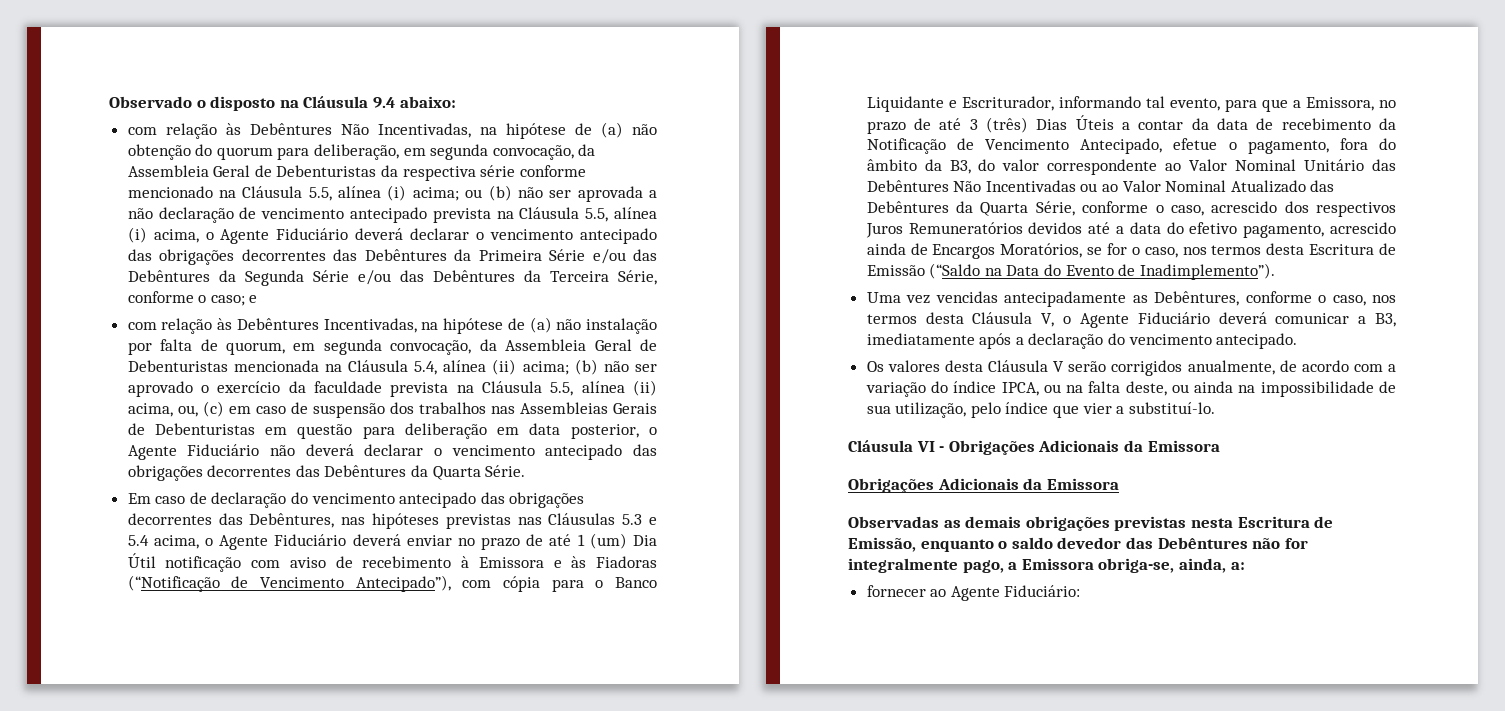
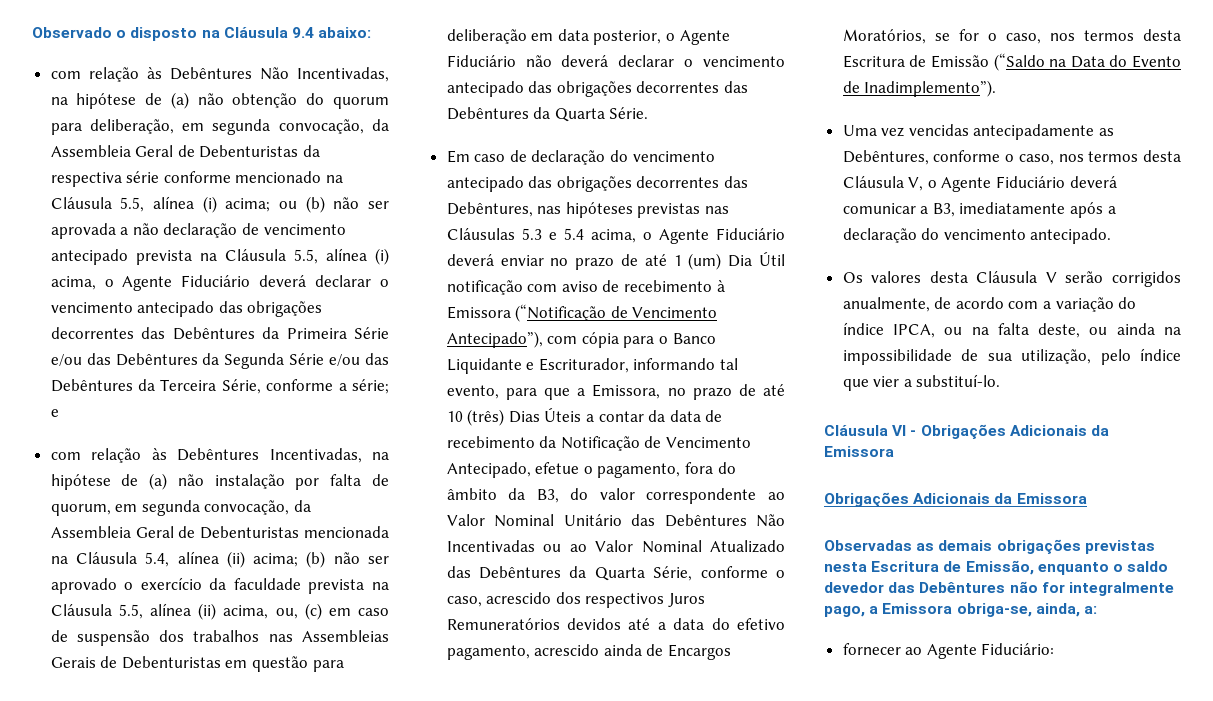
- ou (b) não ser aprovada a não declaração de vencimento antecipado prevista na Cláusula 5.5, alínea (i) acima, o Agente Fiduciário deverá declarar o vencimento antecipado das obrigações decorrentes das Debêntures da Primeira Série e/ou das Debêntures da Segunda Série e/ou das Debêntures da Terceira Série, conforme o caso;
+ ou (b) não ser aprovada a não declaração de vencimento antecipado prevista na Cláusula 5.5, alínea (i) acima, o Agente Fiduciário deverá declarar o vencimento antecipado das obrigações decorrentes das Debêntures da Primeira Série e/ou das Debêntures da Segunda Série e/ou das Debêntures da Terceira Série, conforme a série;
- Em caso de declaração do vencimento antecipado das obrigações decorrentes das Debêntures, nas hipóteses previstas nas Cláusulas 5.3 e 5.4 acima, o Agente Fiduciário deverá enviar no prazo de até 1 (um) Dia Útil notificação com aviso de recebimento à Emissora e às Fiadoras (“Notificação de Vencimento Antecipado”), com cópia para o Banco Liquidante e Escriturador, informando tal evento, para que a Emissora, no prazo de até 3 (três) Dias Úteis a contar da data de recebimento da Notificação de Vencimento Antecipado, efetue o pagamento, fora do âmbito da B3, do valor correspondente ao Valor Nominal Unitário das Debêntures Não Incentivadas ou ao Valor Nominal Atualizado das Debêntures da Quarta Série, conforme o caso, acrescido dos respectivos Juros Remuneratórios devidos até a data do efetivo pagamento, acrescido ainda de Encargos Moratórios, se for o caso, nos termos desta Escritura de Emissão (“Saldo na Data do Evento de Inadimplemento”).
+ Em caso de declaração do vencimento antecipado das obrigações decorrentes das Debêntures, nas hipóteses previstas nas Cláusulas 5.3 e 5.4 acima, o Agente Fiduciário deverá enviar no prazo de até 1 (um) Dia Útil notificação com aviso de recebimento à Emissora (“Notificação de Vencimento Antecipado”), com cópia para o Banco Liquidante e Escriturador, informando tal evento, para que a Emissora, no prazo de até 10 (três) Dias Úteis a contar da data de recebimento da Notificação de Vencimento Antecipado, efetue o pagamento, fora do âmbito da B3, do valor correspondente ao Valor Nominal Unitário das Debêntures Não Incentivadas ou ao Valor Nominal Atualizado das Debêntures da Quarta Série, conforme o caso, acrescido dos respectivos Juros Remuneratórios devidos até a data do efetivo pagamento, acrescido ainda de Encargos Moratórios, se for o caso, nos termos desta Escritura de Emissão (“Saldo na Data do Evento de Inadimplemento”).

